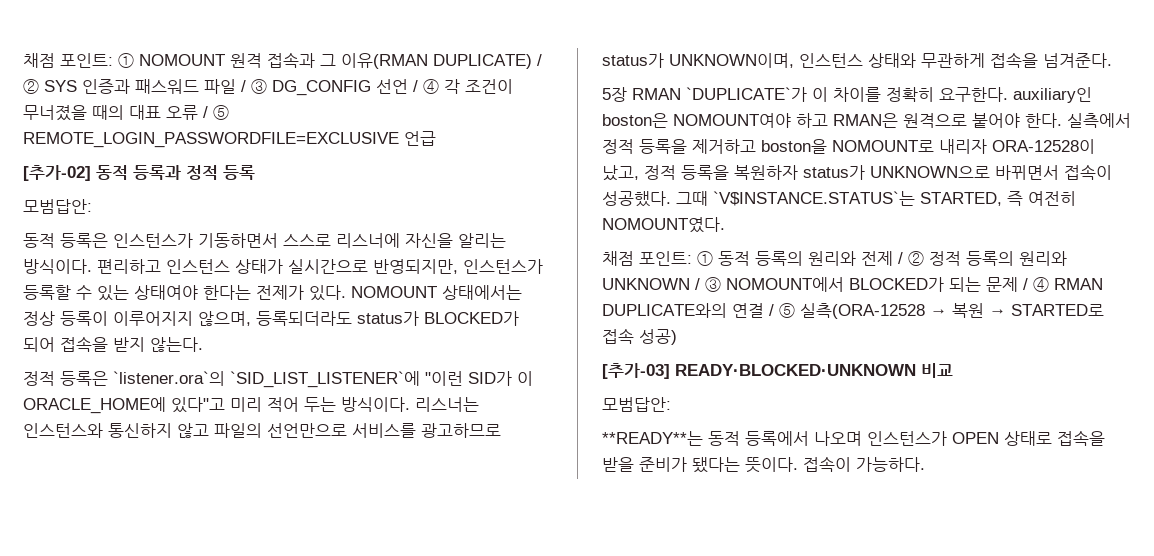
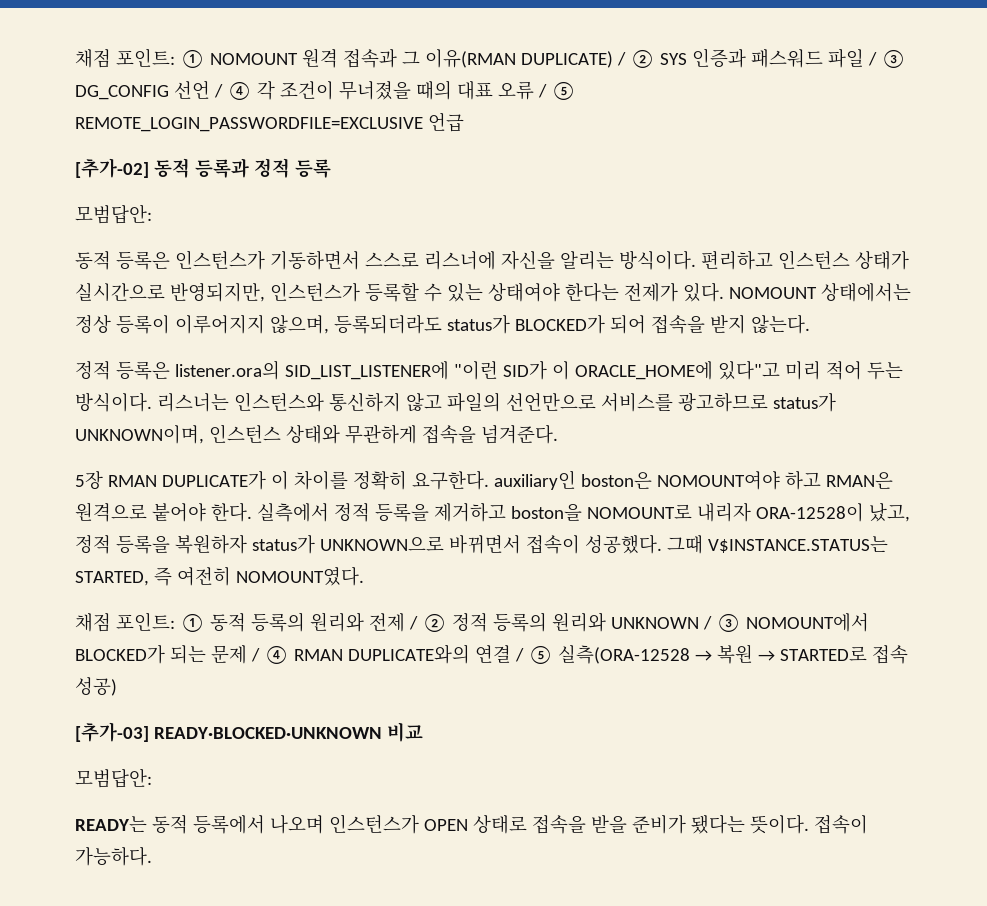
- 정적 등록은 `listener.ora`의 `SID_LIST_LISTENER`에 "이런 SID가 이 ORACLE_HOME에 있다"고 미리 적어 두는 방식이다.
+ 정적 등록은 listener.ora의 SID_LIST_LISTENER에 "이런 SID가 이 ORACLE_HOME에 있다"고 미리 적어 두는 방식이다.
- 5장 RMAN `DUPLICATE`가 이 차이를 정확히 요구한다. auxiliary인 boston은 NOMOUNT여야 하고 RMAN은 원격으로 붙어야 한다.
+ 5장 RMAN DUPLICATE가 이 차이를 정확히 요구한다. auxiliary인 boston은 NOMOUNT여야 하고 RMAN은 원격으로 붙어야 한다.
- 그때 `V$INSTANCE.STATUS`는 STARTED, 즉 여전히 NOMOUNT였다.
+ 그때 V$INSTANCE.STATUS는 STARTED, 즉 여전히 NOMOUNT였다.
- **READY**는 동적 등록에서 나오며 인스턴스가 OPEN 상태로 접속을 받을 준비가 됐다는 뜻이다.
+ READY는 동적 등록에서 나오며 인스턴스가 OPEN 상태로 접속을 받을 준비가 됐다는 뜻이다.

